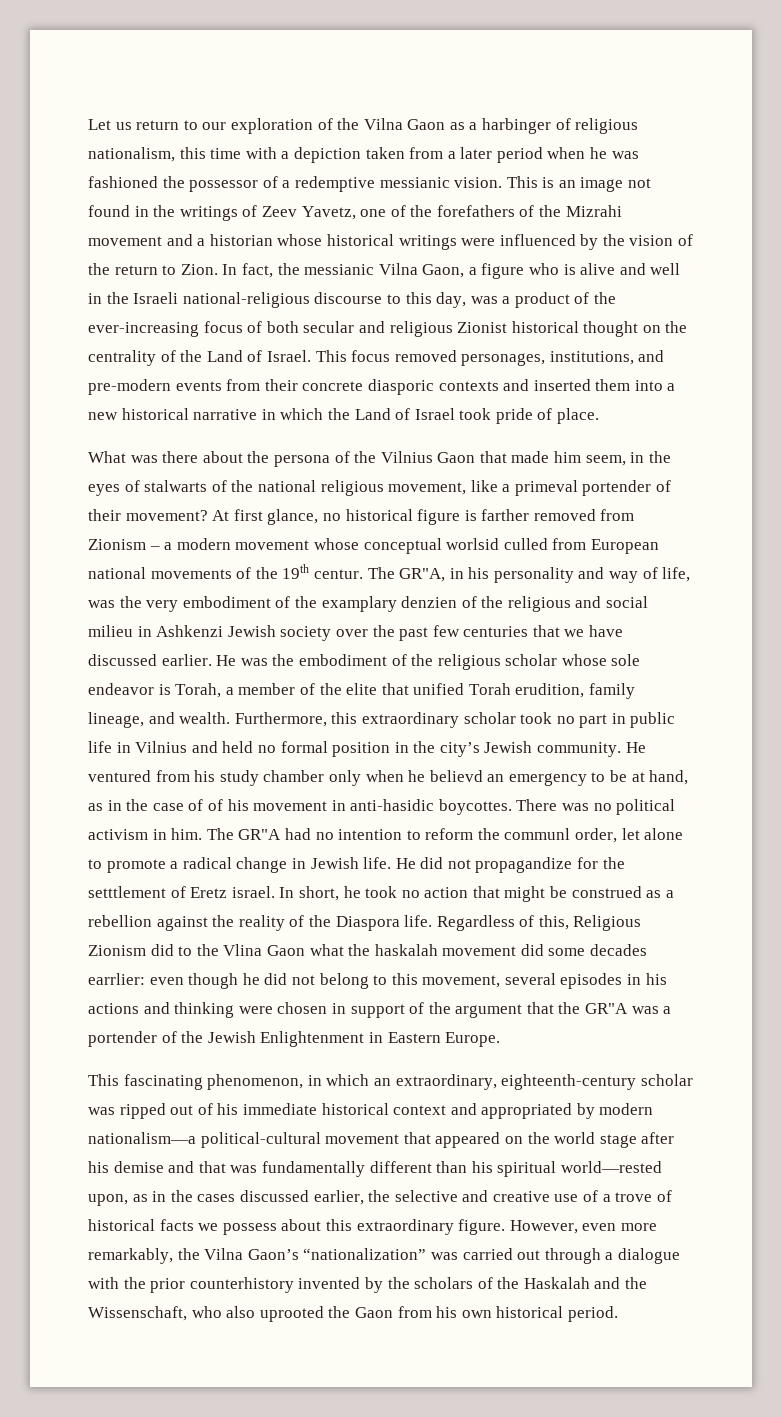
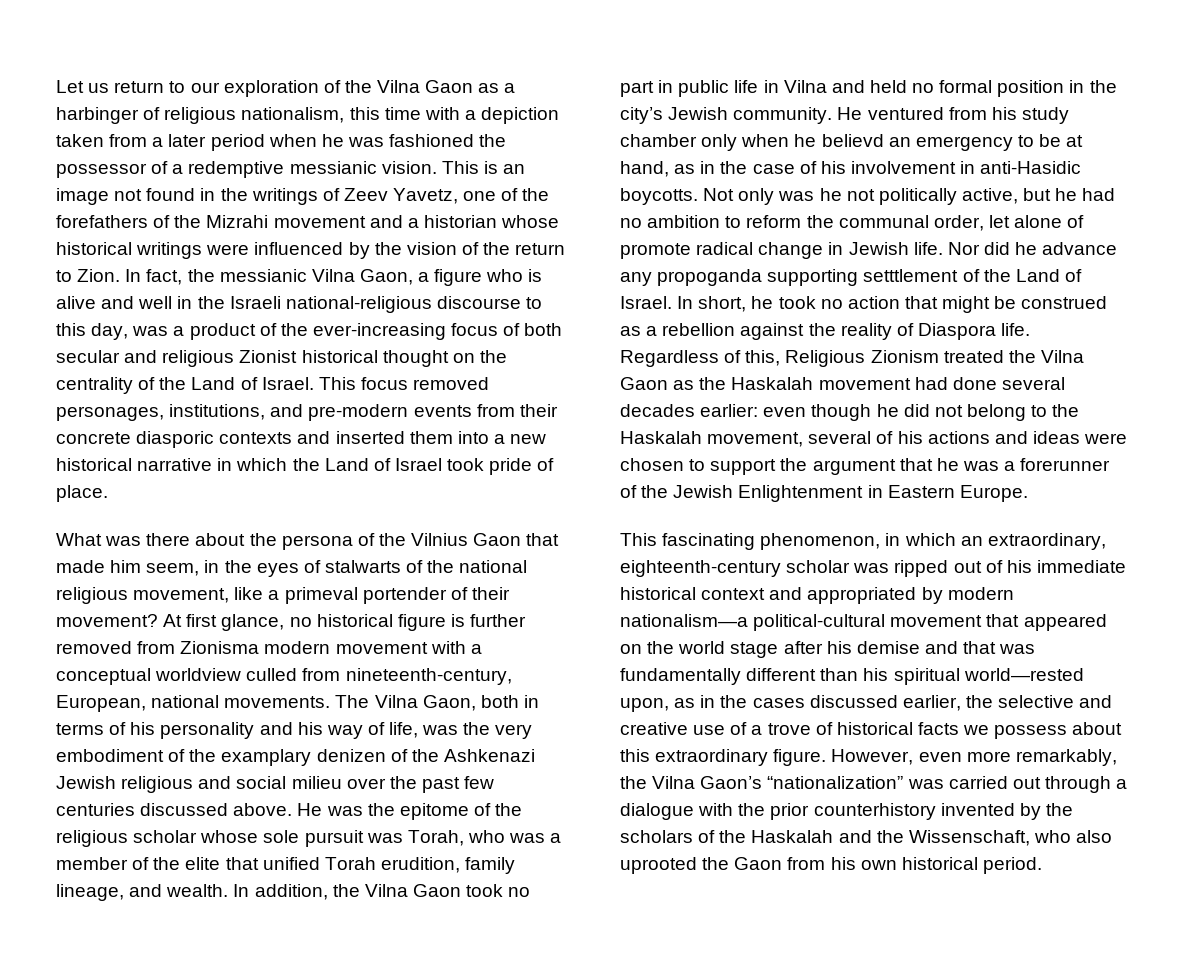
- At first glance, no historical figure is farther removed from Zionism – a modern movement whose conceptual worlsid culled from European national movements of the 19th centur. The GR"A, in his personality and way of life, was the very embodiment of the examplary denzien of the religious and social milieu in Ashkenzi Jewish society over the past few centuries that we have discussed earlier.
+ At first glance, no historical figure is further removed from Zionisma modern movement with a conceptual worldview culled from nineteenth-century, European, national movements. The Vilna Gaon, both in terms of his personality and his way of life, was the very embodiment of the examplary denizen of the Ashkenazi Jewish religious and social milieu over the past few centuries discussed above.
- He was the embodiment of the religious scholar whose sole endeavor is Torah, a member of the elite that unified Torah erudition, family lineage, and wealth.
+ He was the epitome of the religious scholar whose sole pursuit was Torah, who was a member of the elite that unified Torah erudition, family lineage, and wealth.
- Furthermore, this extraordinary scholar took no part in public life in Vilnius and held no formal position in the city’s Jewish community.
+ In addition, the Vilna Gaon took no part in public life in Vilna and held no formal position in the city’s Jewish community.
- He ventured from his study chamber only when he believd an emergency to be at hand, as in the case of of his movement in anti-hasidic boycottes. There was no political activism in him. The GR"A had no intention to reform the communl order, let alone to promote a radical change in Jewish life.
+ He ventured from his study chamber only when he believd an emergency to be at hand, as in the case of his involvement in anti-Hasidic boycotts. Not only was he not politically active, but he had no ambition to reform the communal order, let alone of promote radical change in Jewish life.
- He did not propagandize for the setttlement of Eretz israel.
+ Nor did he advance any propoganda supporting setttlement of the Land of Israel.
- In short, he took no action that might be construed as a rebellion against the reality of the Diaspora life.
+ In short, he took no action that might be construed as a rebellion against the reality of Diaspora life.
- Regardless of this, Religious Zionism did to the Vlina Gaon what the haskalah movement did some decades earrlier: even though he did not belong to this movement, several episodes in his actions and thinking were chosen in support of the argument that the GR"A was a portender of the Jewish Enlightenment in Eastern Europe.
+ Regardless of this, Religious Zionism treated the Vilna Gaon as the Haskalah movement had done several decades earlier: even though he did not belong to the Haskalah movement, several of his actions and ideas were chosen to support the argument that he was a forerunner of the Jewish Enlightenment in Eastern Europe.

